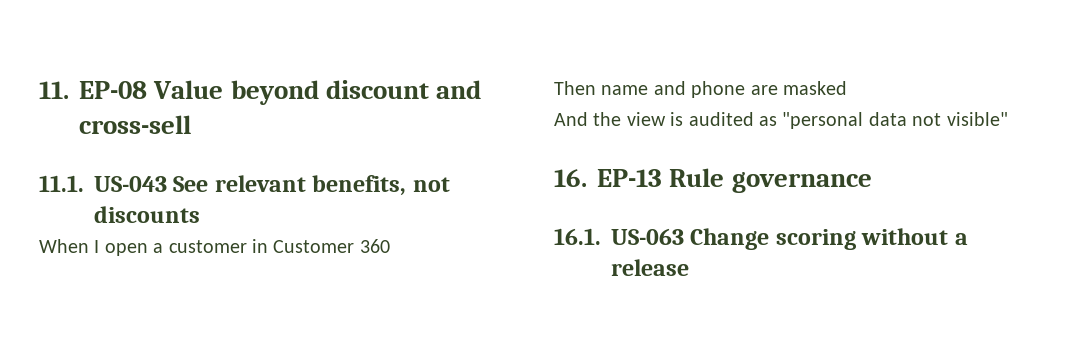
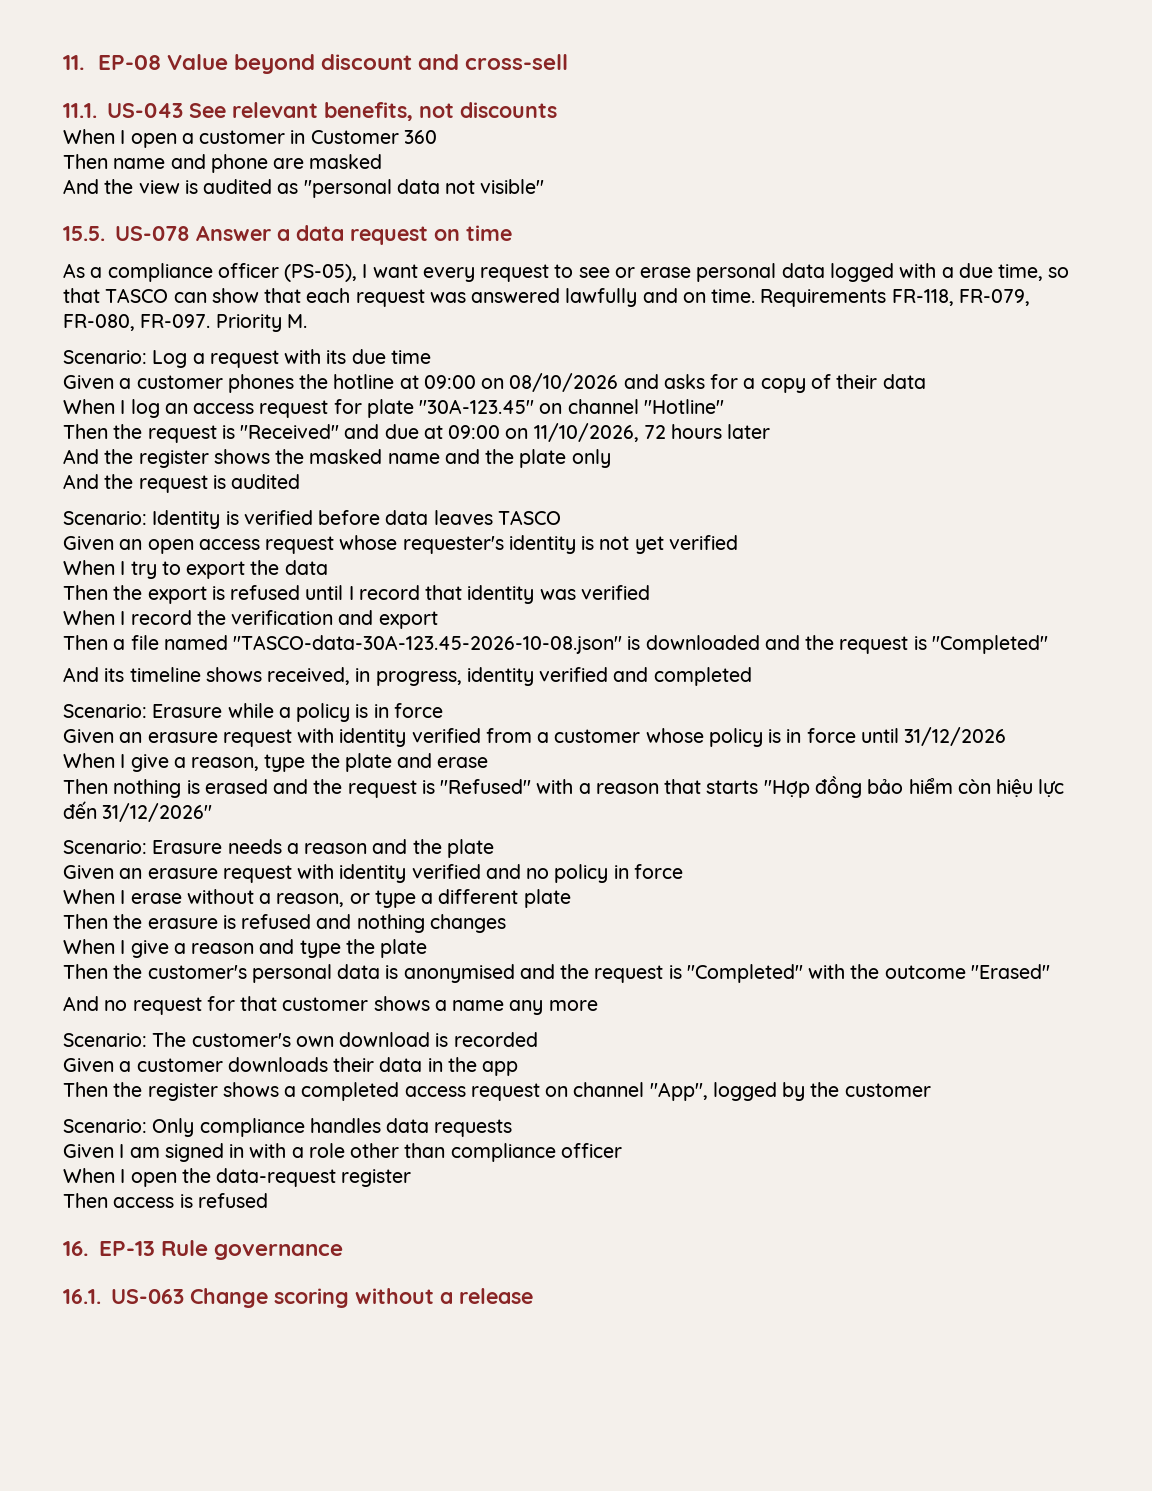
+ 15.5. US-078 Answer a data request on time
+ As a compliance officer (PS-05), I want every request to see or erase personal data logged with a due time, so that TASCO can show that each request was answered lawfully and on time. Requirements FR-118, FR-079, FR-080, FR-097. Priority M.
+ Scenario: Log a request with its due time
+ Given a customer phones the hotline at 09:00 on 08/10/2026 and asks for a copy of their data
+ When I log an access request for plate "30A-123.45" on channel "Hotline"
+ Then the request is "Received" and due at 09:00 on 11/10/2026, 72 hours later
+ And the register shows the masked name and the plate only
+ And the request is audited
+ Scenario: Identity is verified before data leaves TASCO
+ Given an open access request whose requester's identity is not yet verified
+ When I try to export the data
+ Then the export is refused until I record that identity was verified
+ When I record the verification and export
+ Then a file named "TASCO-data-30A-123.45-2026-10-08.json" is downloaded and the request is "Completed"
+ And its timeline shows received, in progress, identity verified and completed
+ Scenario: Erasure while a policy is in force
+ Given an erasure request with identity verified from a customer whose policy is in force until 31/12/2026
+ When I give a reason, type the plate and erase
+ Then nothing is erased and the request is "Refused" with a reason that starts "Hợp đồng bảo hiểm còn hiệu lực đến 31/12/2026"
+ Scenario: Erasure needs a reason and the plate
+ Given an erasure request with identity verified and no policy in force
+ When I erase without a reason, or type a different plate
+ Then the erasure is refused and nothing changes
+ When I give a reason and type the plate
+ Then the customer's personal data is anonymised and the request is "Completed" with the outcome "Erased"
+ And no request for that customer shows a name any more
+ Scenario: The customer's own download is recorded
+ Given a customer downloads their data in the app
+ Then the register shows a completed access request on channel "App", logged by the customer
+ Scenario: Only compliance handles data requests
+ Given I am signed in with a role other than compliance officer
+ When I open the data-request register
+ Then access is refused

